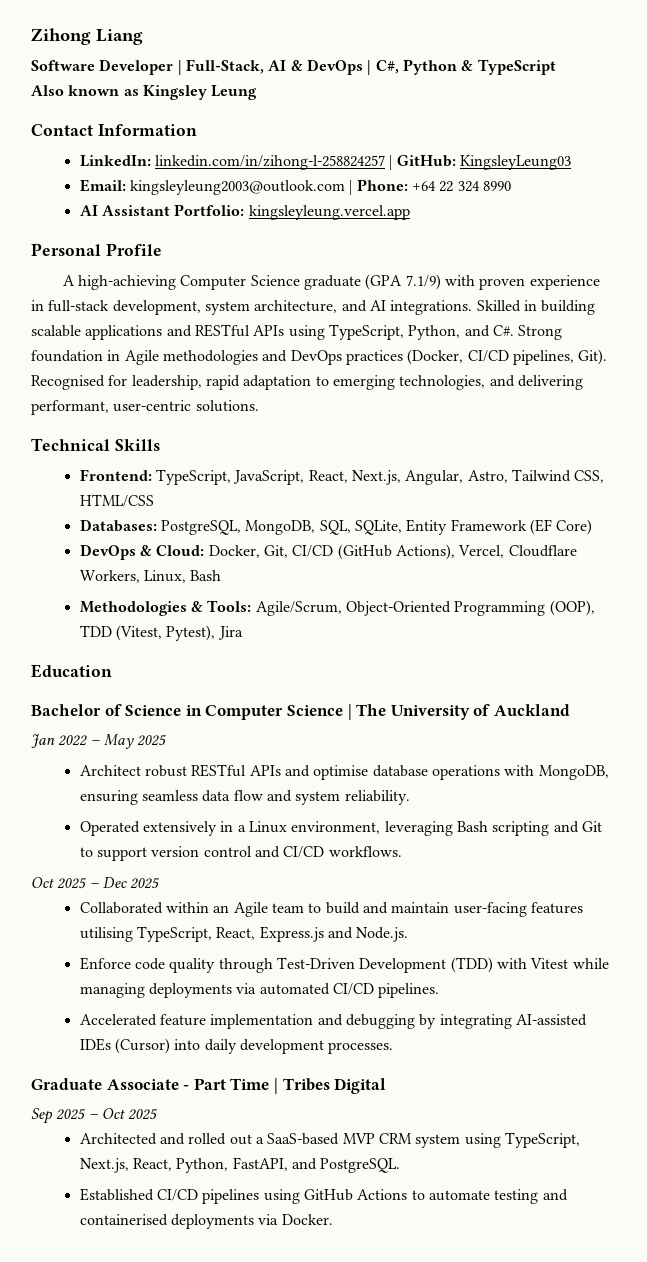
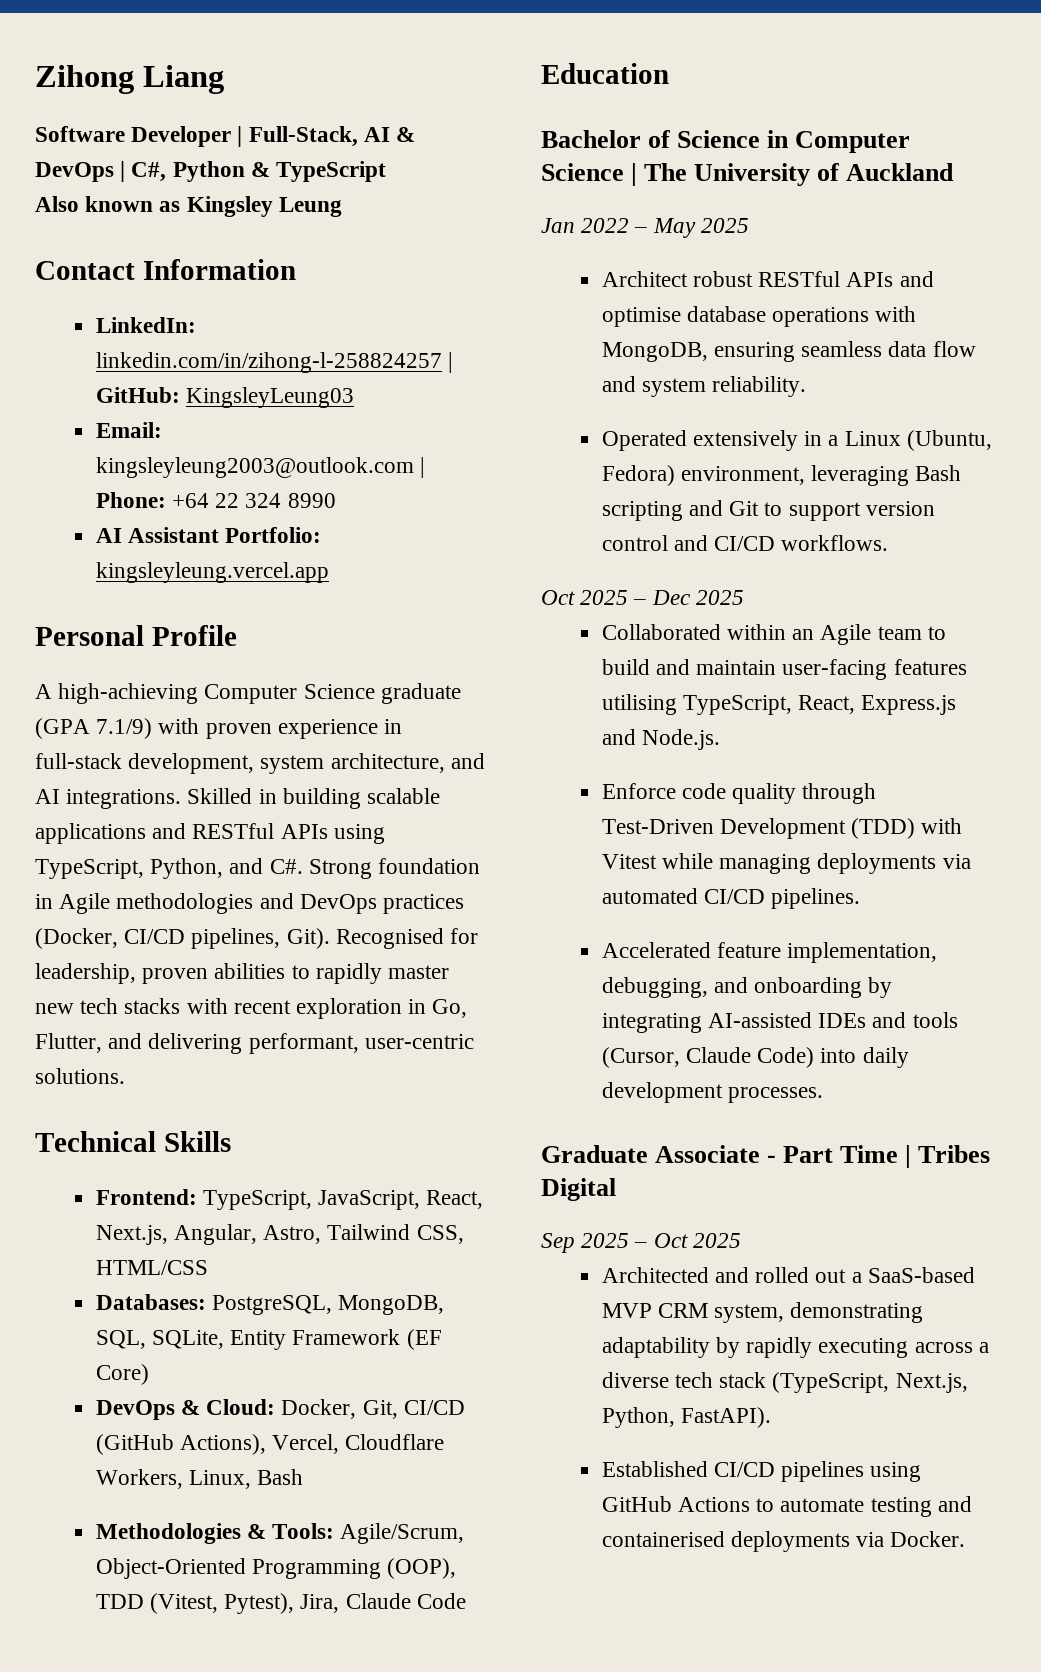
- Recognised for leadership, rapid adaptation to emerging technologies, and delivering performant, user-centric solutions.
+ Recognised for leadership, proven abilities to rapidly master new tech stacks with recent exploration in Go, Flutter, and delivering performant, user-centric solutions.
- Methodologies & Tools: Agile/Scrum, Object-Oriented Programming (OOP), TDD (Vitest, Pytest), Jira
+ Methodologies & Tools: Agile/Scrum, Object-Oriented Programming (OOP), TDD (Vitest, Pytest), Jira, Claude Code
- Operated extensively in a Linux environment, leveraging Bash scripting and Git to support version control and CI/CD workflows.
+ Operated extensively in a Linux (Ubuntu, Fedora) environment, leveraging Bash scripting and Git to support version control and CI/CD workflows.
- Accelerated feature implementation and debugging by integrating AI-assisted IDEs (Cursor) into daily development processes.
+ Accelerated feature implementation, debugging, and onboarding by integrating AI-assisted IDEs and tools (Cursor, Claude Code) into daily development processes.
- Architected and rolled out a SaaS-based MVP CRM system using TypeScript, Next.js, React, Python, FastAPI, and PostgreSQL.
+ Architected and rolled out a SaaS-based MVP CRM system, demonstrating adaptability by rapidly executing across a diverse tech stack (TypeScript, Next.js, Python, FastAPI).

